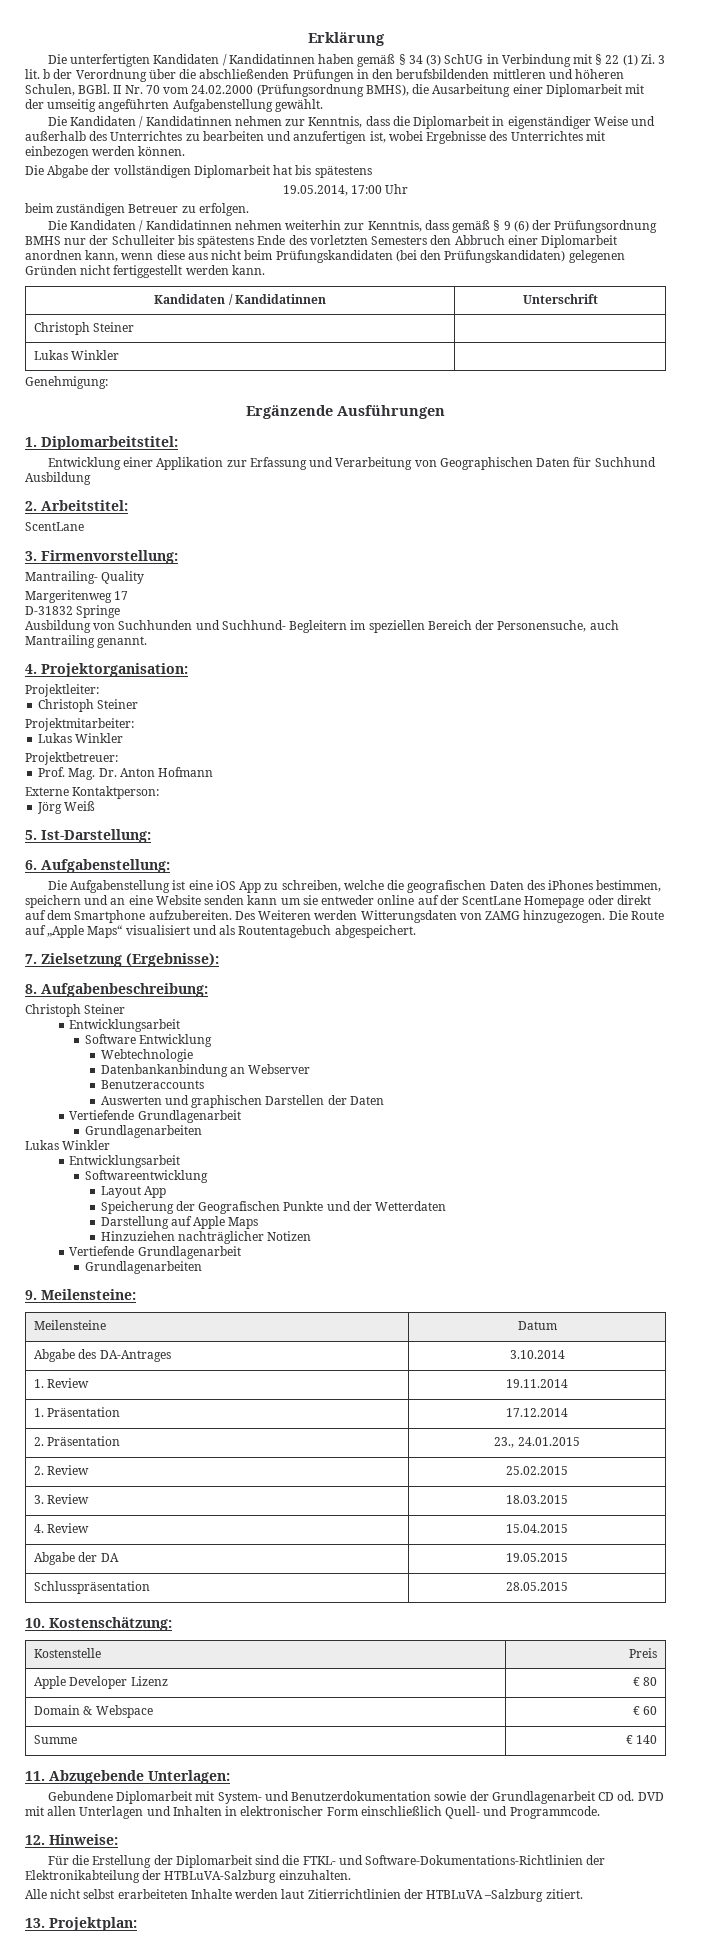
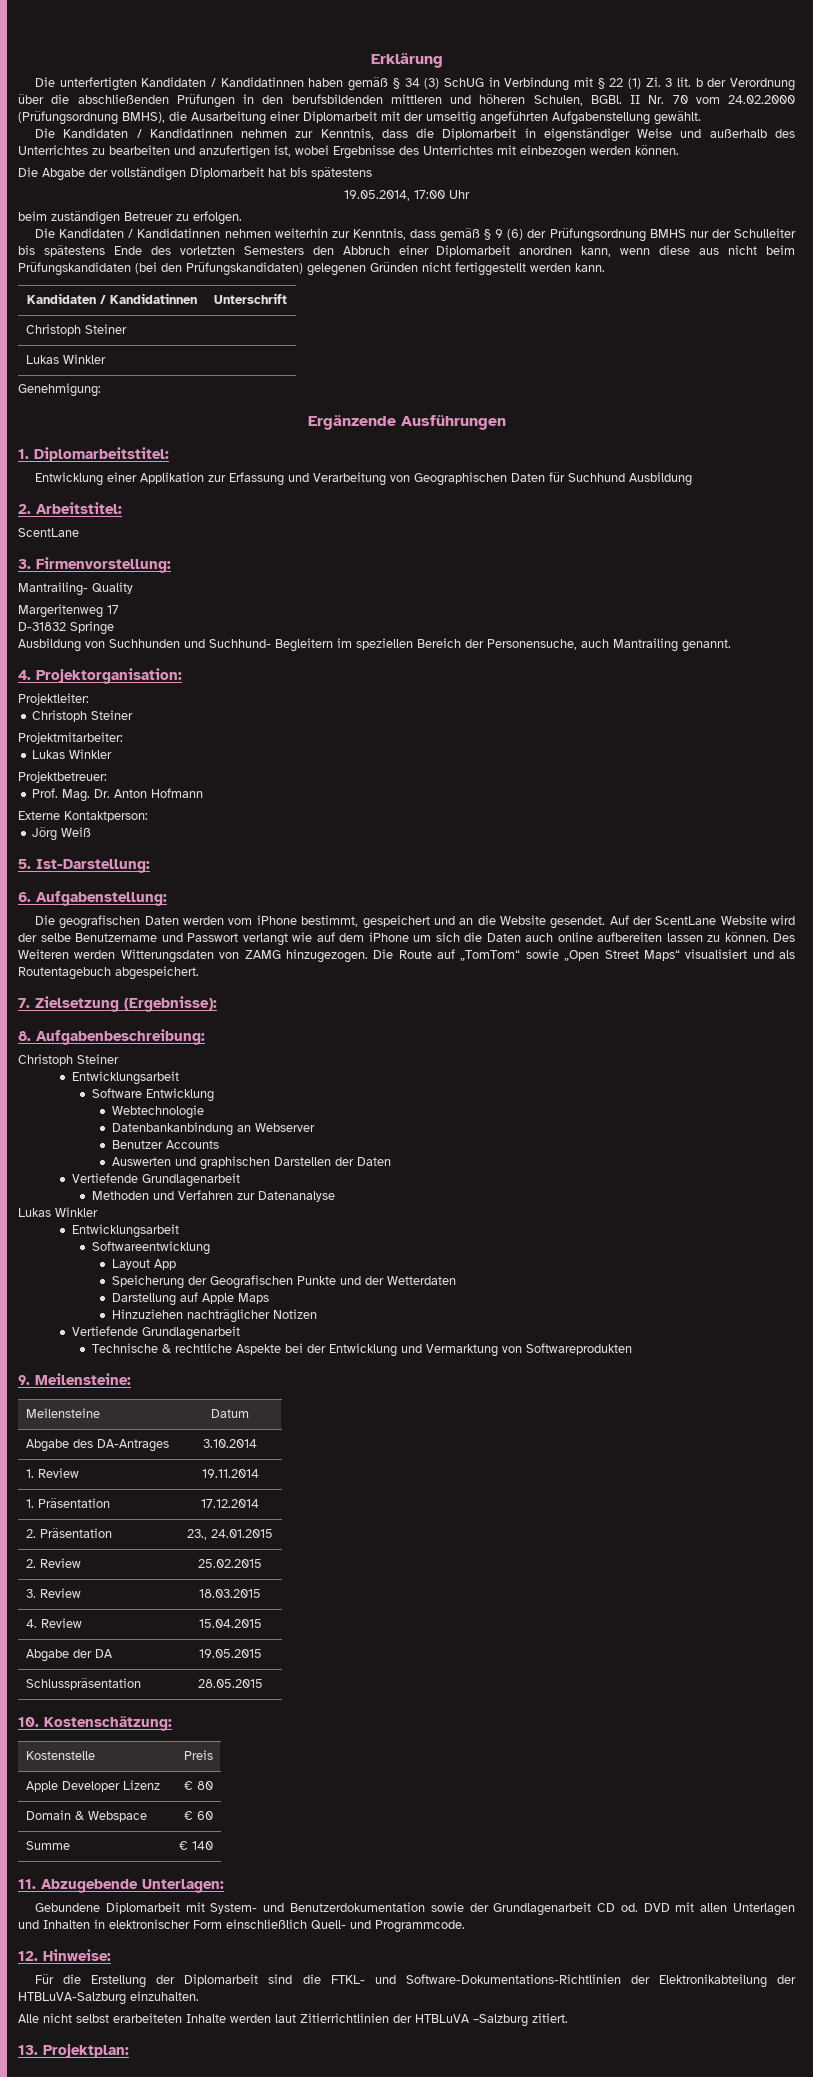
- Die Aufgabenstellung ist eine iOS App zu schreiben, welche die geografischen Daten des iPhones bestimmen, speichern und an eine Website senden kann um sie entweder online auf der ScentLane Homepage oder direkt auf dem Smartphone aufzubereiten.
+ Die geografischen Daten werden vom iPhone bestimmt, gespeichert und an die Website gesendet. Auf der ScentLane Website wird der selbe Benutzername und Passwort verlangt wie auf dem iPhone um sich die Daten auch online aufbereiten lassen zu können.
- Die Route auf „Apple Maps“ visualisiert und als Routentagebuch abgespeichert.
+ Die Route auf „TomTom“ sowie „Open Street Maps“ visualisiert und als Routentagebuch abgespeichert.
- Benutzeraccounts
+ Benutzer Accounts
  Auswerten und graphischen Darstellen der Daten
  Vertiefende Grundlagenarbeit
- Grundlagenarbeiten
+ Methoden und Verfahren zur Datenanalyse
  Hinzuziehen nachträglicher Notizen
  Vertiefende Grundlagenarbeit
- Grundlagenarbeiten
+ Technische & rechtliche Aspekte bei der Entwicklung und Vermarktung von Softwareprodukten

